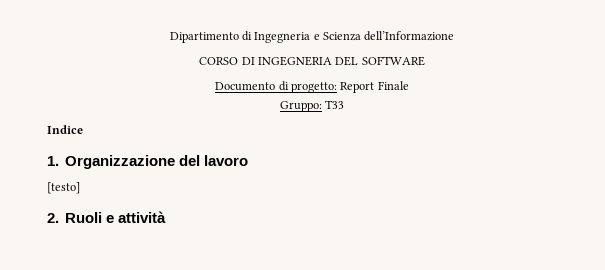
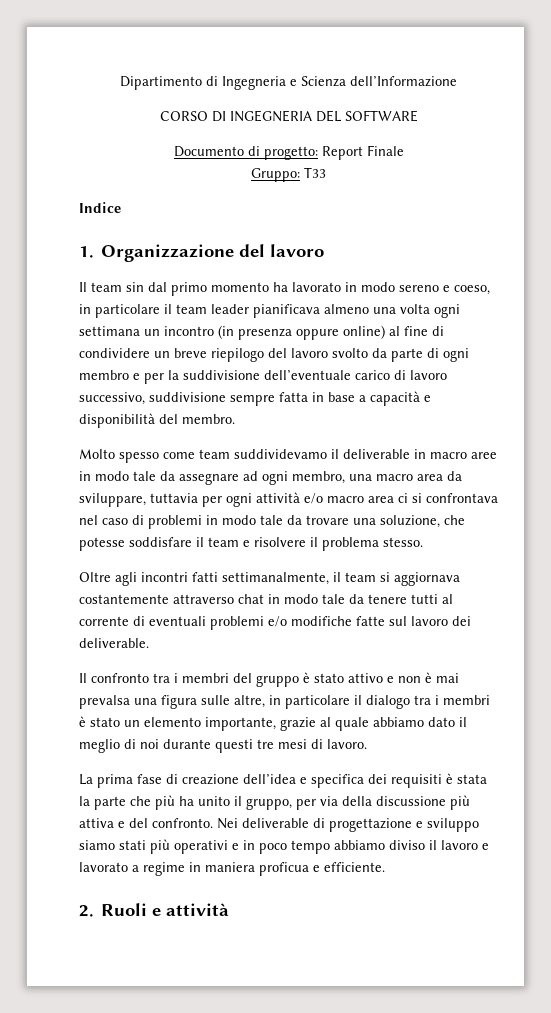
- [testo]
+ Il team sin dal primo momento ha lavorato in modo sereno e coeso, in particolare il team leader pianificava almeno una volta ogni settimana un incontro (in presenza oppure online) al fine di condividere un breve riepilogo del lavoro svolto da parte di ogni membro e per la suddivisione dell’eventuale carico di lavoro successivo, suddivisione sempre fatta in base a capacità e disponibilità del membro.
+ Molto spesso come team suddividevamo il deliverable in macro aree in modo tale da assegnare ad ogni membro, una macro area da sviluppare, tuttavia per ogni attività e/o macro area ci si confrontava nel caso di problemi in modo tale da trovare una soluzione, che potesse soddisfare il team e risolvere il problema stesso.
+ Oltre agli incontri fatti settimanalmente, il team si aggiornava costantemente attraverso chat in modo tale da tenere tutti al corrente di eventuali problemi e/o modifiche fatte sul lavoro dei deliverable.
+ Il confronto tra i membri del gruppo è stato attivo e non è mai prevalsa una figura sulle altre, in particolare il dialogo tra i membri è stato un elemento importante, grazie al quale abbiamo dato il meglio di noi durante questi tre mesi di lavoro.
+ La prima fase di creazione dell’idea e specifica dei requisiti è stata la parte che più ha unito il gruppo, per via della discussione più attiva e del confronto. Nei deliverable di progettazione e sviluppo siamo stati più operativi e in poco tempo abbiamo diviso il lavoro e lavorato a regime in maniera proficua e efficiente.

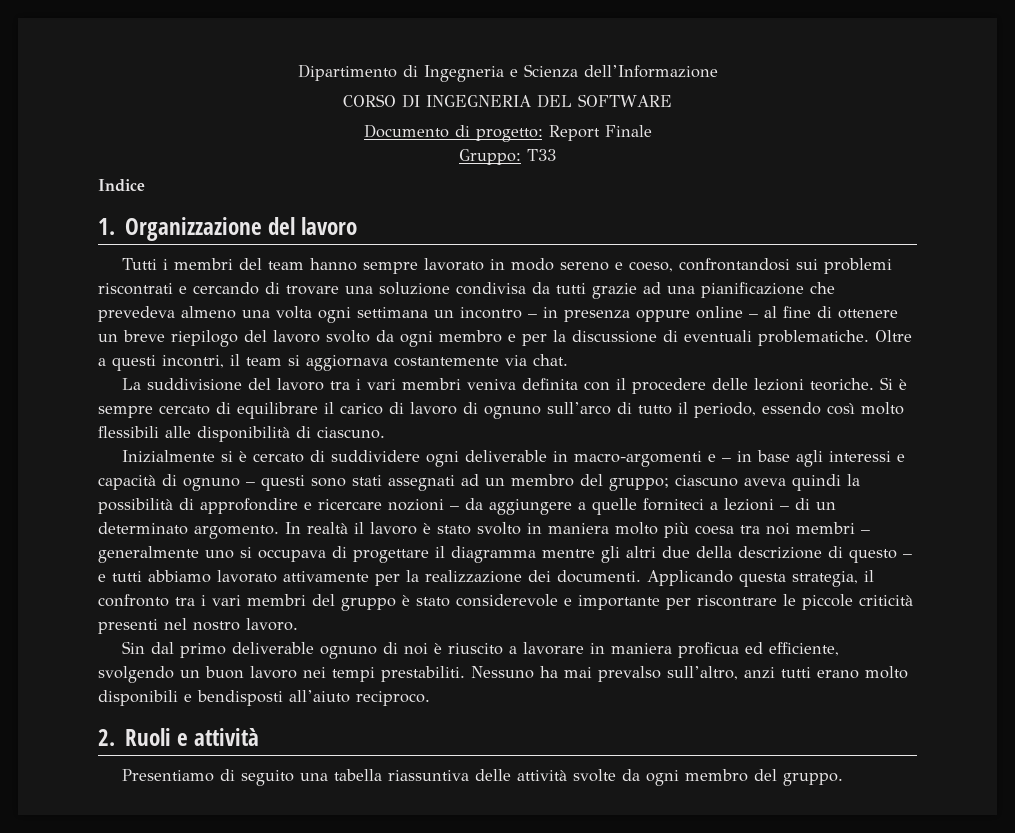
- Il team sin dal primo momento ha lavorato in modo sereno e coeso, in particolare il team leader pianificava almeno una volta ogni settimana un incontro (in presenza oppure online) al fine di condividere un breve riepilogo del lavoro svolto da parte di ogni membro e per la suddivisione dell’eventuale carico di lavoro successivo, suddivisione sempre fatta in base a capacità e disponibilità del membro.
- Molto spesso come team suddividevamo il deliverable in macro aree in modo tale da assegnare ad ogni membro, una macro area da sviluppare, tuttavia per ogni attività e/o macro area ci si confrontava nel caso di problemi in modo tale da trovare una soluzione, che potesse soddisfare il team e risolvere il problema stesso.
- Oltre agli incontri fatti settimanalmente, il team si aggiornava costantemente attraverso chat in modo tale da tenere tutti al corrente di eventuali problemi e/o modifiche fatte sul lavoro dei deliverable.
- Il confronto tra i membri del gruppo è stato attivo e non è mai prevalsa una figura sulle altre, in particolare il dialogo tra i membri è stato un elemento importante, grazie al quale abbiamo dato il meglio di noi durante questi tre mesi di lavoro.
- La prima fase di creazione dell’idea e specifica dei requisiti è stata la parte che più ha unito il gruppo, per via della discussione più attiva e del confronto. Nei deliverable di progettazione e sviluppo siamo stati più operativi e in poco tempo abbiamo diviso il lavoro e lavorato a regime in maniera proficua e efficiente.
+ Tutti i membri del team hanno sempre lavorato in modo sereno e coeso, confrontandosi sui problemi riscontrati e cercando di trovare una soluzione condivisa da tutti grazie ad una pianificazione che prevedeva almeno una volta ogni settimana un incontro – in presenza oppure online – al fine di ottenere un breve riepilogo del lavoro svolto da ogni membro e per la discussione di eventuali problematiche. Oltre a questi incontri, il team si aggiornava costantemente via chat.
+ La suddivisione del lavoro tra i vari membri veniva definita con il procedere delle lezioni teoriche. Si è sempre cercato di equilibrare il carico di lavoro di ognuno sull’arco di tutto il periodo, essendo così molto flessibili alle disponibilità di ciascuno.
+ Inizialmente si è cercato di suddividere ogni deliverable in macro-argomenti e – in base agli interessi e capacità di ognuno – questi sono stati assegnati ad un membro del gruppo; ciascuno aveva quindi la possibilità di approfondire e ricercare nozioni – da aggiungere a quelle forniteci a lezioni – di un determinato argomento. In realtà il lavoro è stato svolto in maniera molto più coesa tra noi membri – generalmente uno si occupava di progettare il diagramma mentre gli altri due della descrizione di questo – e tutti abbiamo lavorato attivamente per la realizzazione dei documenti. Applicando questa strategia, il confronto tra i vari membri del gruppo è stato considerevole e importante per riscontrare le piccole criticità presenti nel nostro lavoro.
+ Sin dal primo deliverable ognuno di noi è riuscito a lavorare in maniera proficua ed efficiente, svolgendo un buon lavoro nei tempi prestabiliti. Nessuno ha mai prevalso sull’altro, anzi tutti erano molto disponibili e bendisposti all’aiuto reciproco.
  2. Ruoli e attività
+ Presentiamo di seguito una tabella riassuntiva delle attività svolte da ogni membro del gruppo.

